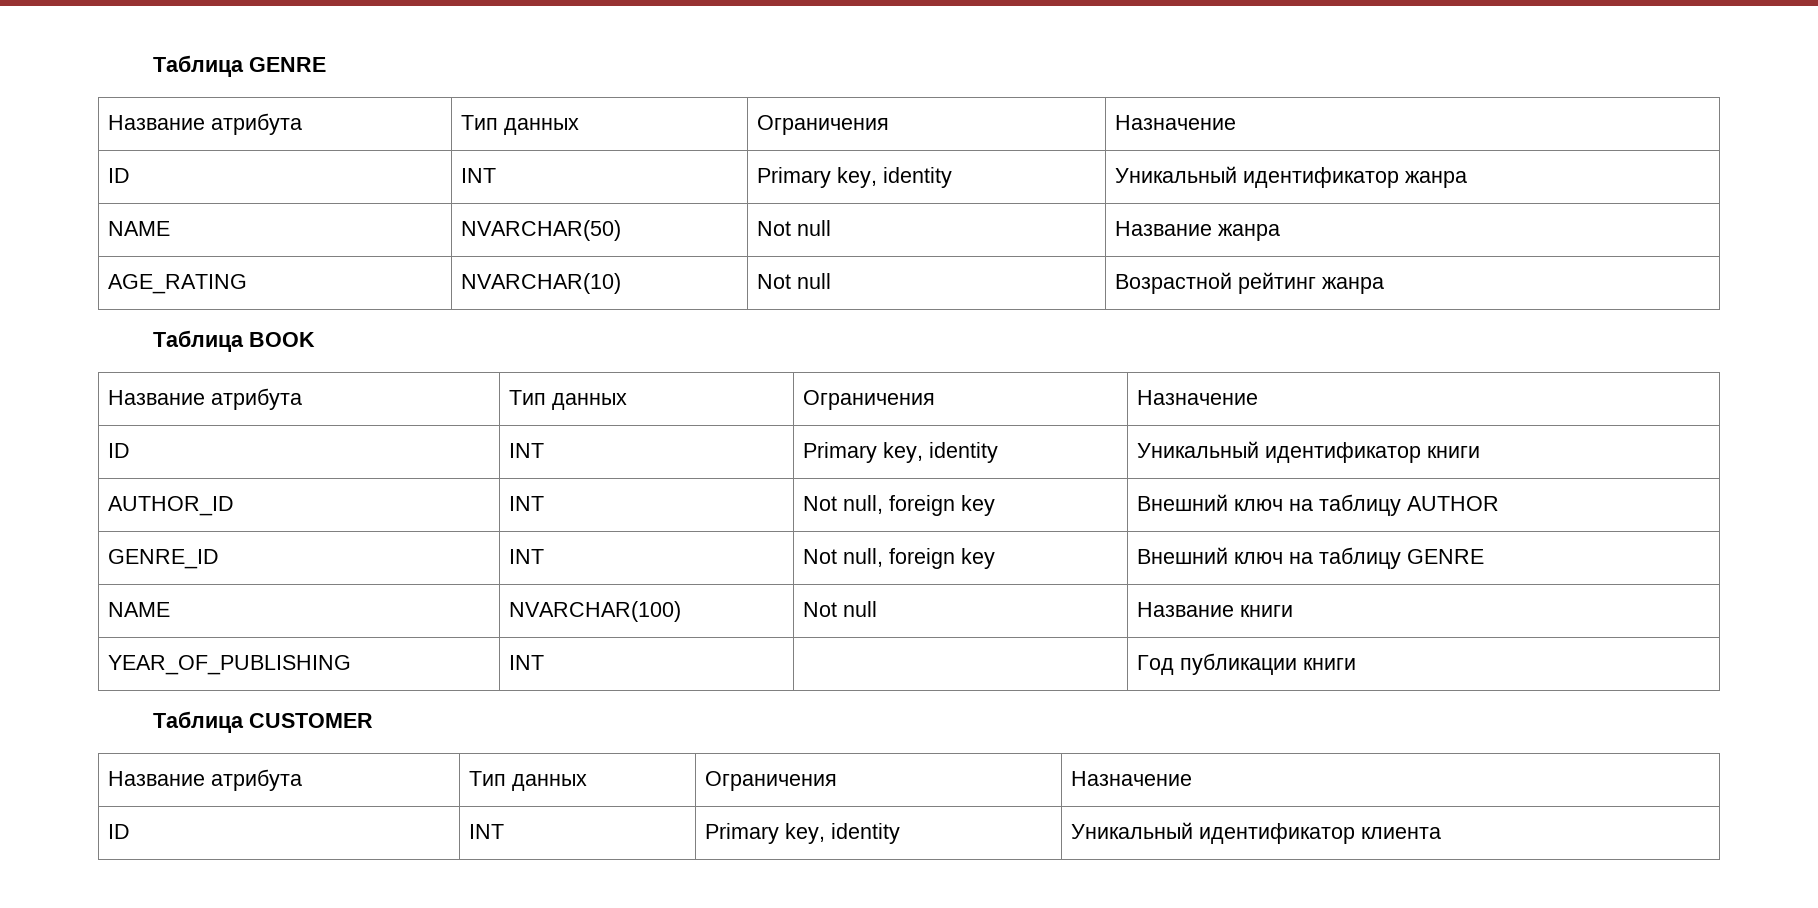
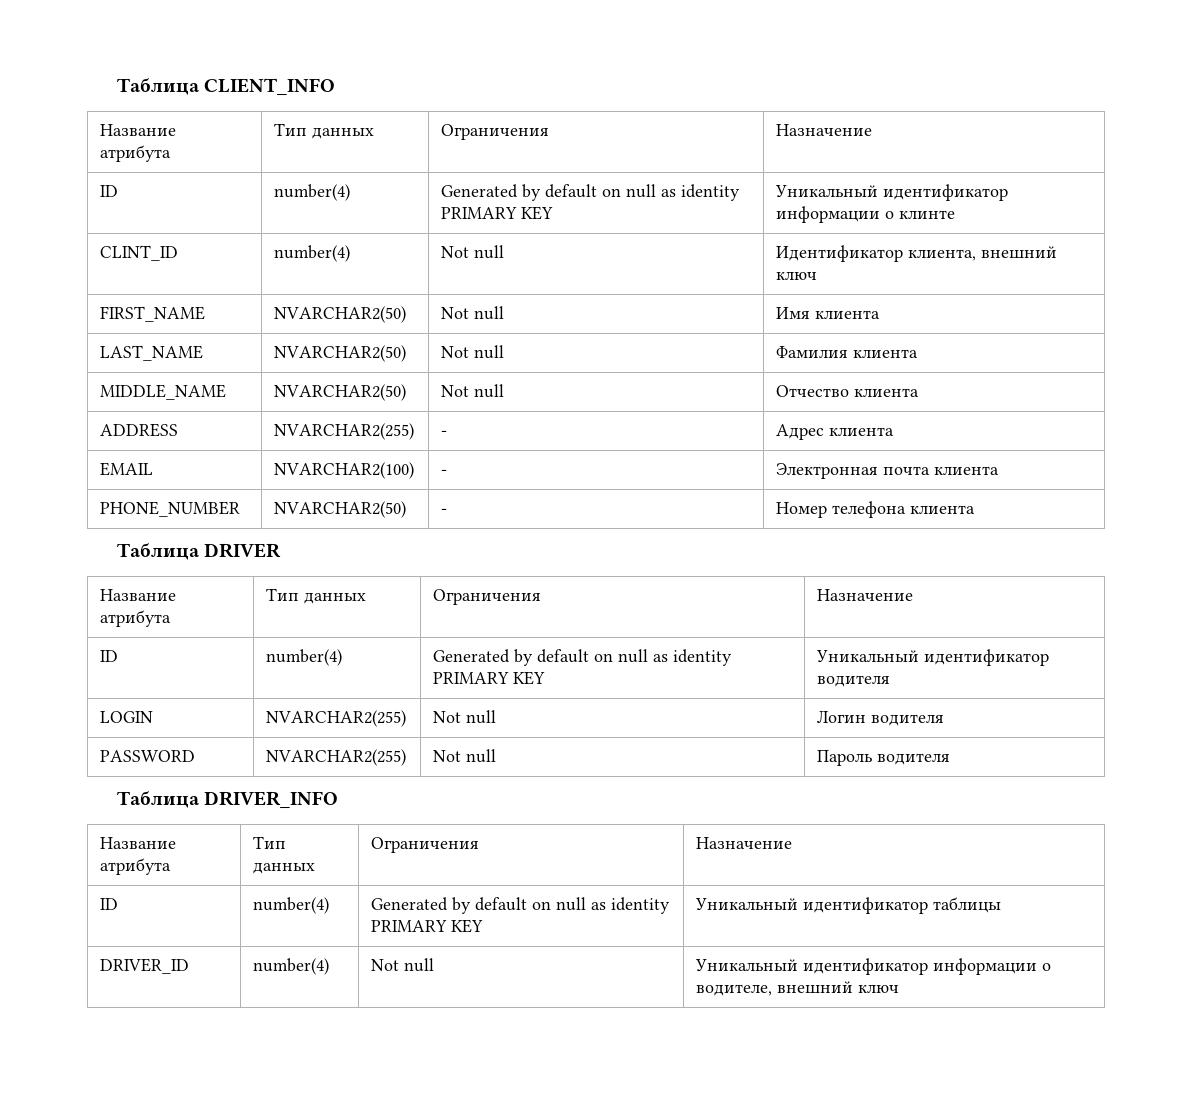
- Таблица GENRE
+ Таблица CLIENT_INFO
  Название атрибута | Тип данных | Ограничения | Назначение
- ID | INT | Primary key, identity | Уникальный идентификатор жанра
- NAME | NVARCHAR(50) | Not null | Название жанра
- AGE_RATING | NVARCHAR(10) | Not null | Возрастной рейтинг жанра
- Таблица BOOK
+ ID | number(4) | Generated by default on null as identity PRIMARY KEY | Уникальный идентификатор информации о клинте
+ CLINT_ID | number(4) | Not null | Идентификатор клиента, внешний ключ
+ FIRST_NAME | NVARCHAR2(50) | Not null | Имя клиента
+ LAST_NAME | NVARCHAR2(50) | Not null | Фамилия клиента
+ MIDDLE_NAME | NVARCHAR2(50) | Not null | Отчество клиента
+ ADDRESS | NVARCHAR2(255) | - | Адрес клиента
+ EMAIL | NVARCHAR2(100) | - | Электронная почта клиента
+ PHONE_NUMBER | NVARCHAR2(50) | - | Номер телефона клиента
+ Таблица DRIVER
  Название атрибута | Тип данных | Ограничения | Назначение
- ID | INT | Primary key, identity | Уникальный идентификатор книги
- AUTHOR_ID | INT | Not null, foreign key | Внешний ключ на таблицу AUTHOR
- GENRE_ID | INT | Not null, foreign key | Внешний ключ на таблицу GENRE
- NAME | NVARCHAR(100) | Not null | Название книги
- YEAR_OF_PUBLISHING | INT | | Год публикации книги
- Таблица CUSTOMER
+ ID | number(4) | Generated by default on null as identity PRIMARY KEY | Уникальный идентификатор водителя
+ LOGIN | NVARCHAR2(255) | Not null | Логин водителя
+ PASSWORD | NVARCHAR2(255) | Not null | Пароль водителя
+ Таблица DRIVER_INFO
  Название атрибута | Тип данных | Ограничения | Назначение
- ID | INT | Primary key, identity | Уникальный идентификатор клиента
+ ID | number(4) | Generated by default on null as identity PRIMARY KEY | Уникальный идентификатор таблицы
+ DRIVER_ID | number(4) | Not null | Уникальный идентификатор информации о водителе, внешний ключ

